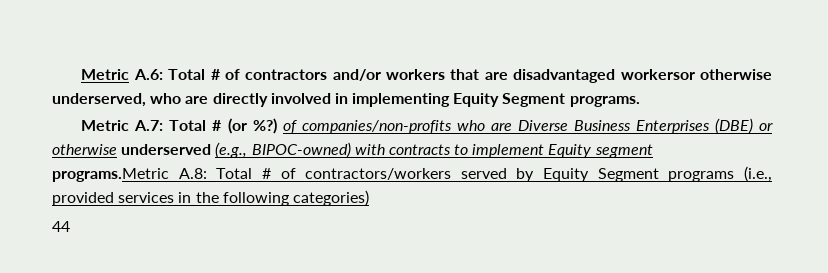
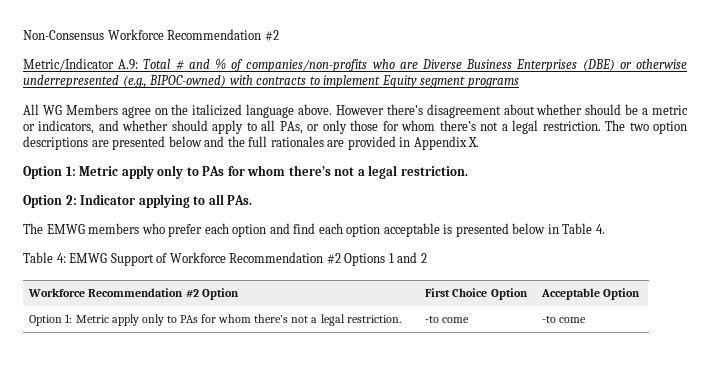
- Metric A.6: Total # of contractors and/or workers that are disadvantaged workersor otherwise underserved, who are directly involved in implementing Equity Segment programs.
- Metric A.7: Total # (or %?) of companies/non-profits who are Diverse Business Enterprises (DBE) or otherwise underserved (e.g., BIPOC-owned) with contracts to implement Equity segment programs.Metric A.8: Total # of contractors/workers served by Equity Segment programs (i.e., provided services in the following categories)
- 44
+ Non-Consensus Workforce Recommendation #2
+ Metric/Indicator A.9: Total # and % of companies/non-profits who are Diverse Business Enterprises (DBE) or otherwise underrepresented (e.g., BIPOC-owned) with contracts to implement Equity segment programs
+ All WG Members agree on the italicized language above. However there’s disagreement about whether should be a metric or indicators, and whether should apply to all PAs, or only those for whom there’s not a legal restriction. The two option descriptions are presented below and the full rationales are provided in Appendix X.
+ Option 1: Metric apply only to PAs for whom there’s not a legal restriction.
+ Option 2: Indicator applying to all PAs.
+ The EMWG members who prefer each option and find each option acceptable is presented below in Table 4.
+ Table 4: EMWG Support of Workforce Recommendation #2 Options 1 and 2
+ Workforce Recommendation #2 Option | First Choice Option | Acceptable Option
+ Option 1: Metric apply only to PAs for whom there’s not a legal restriction. | -to come | -to come

